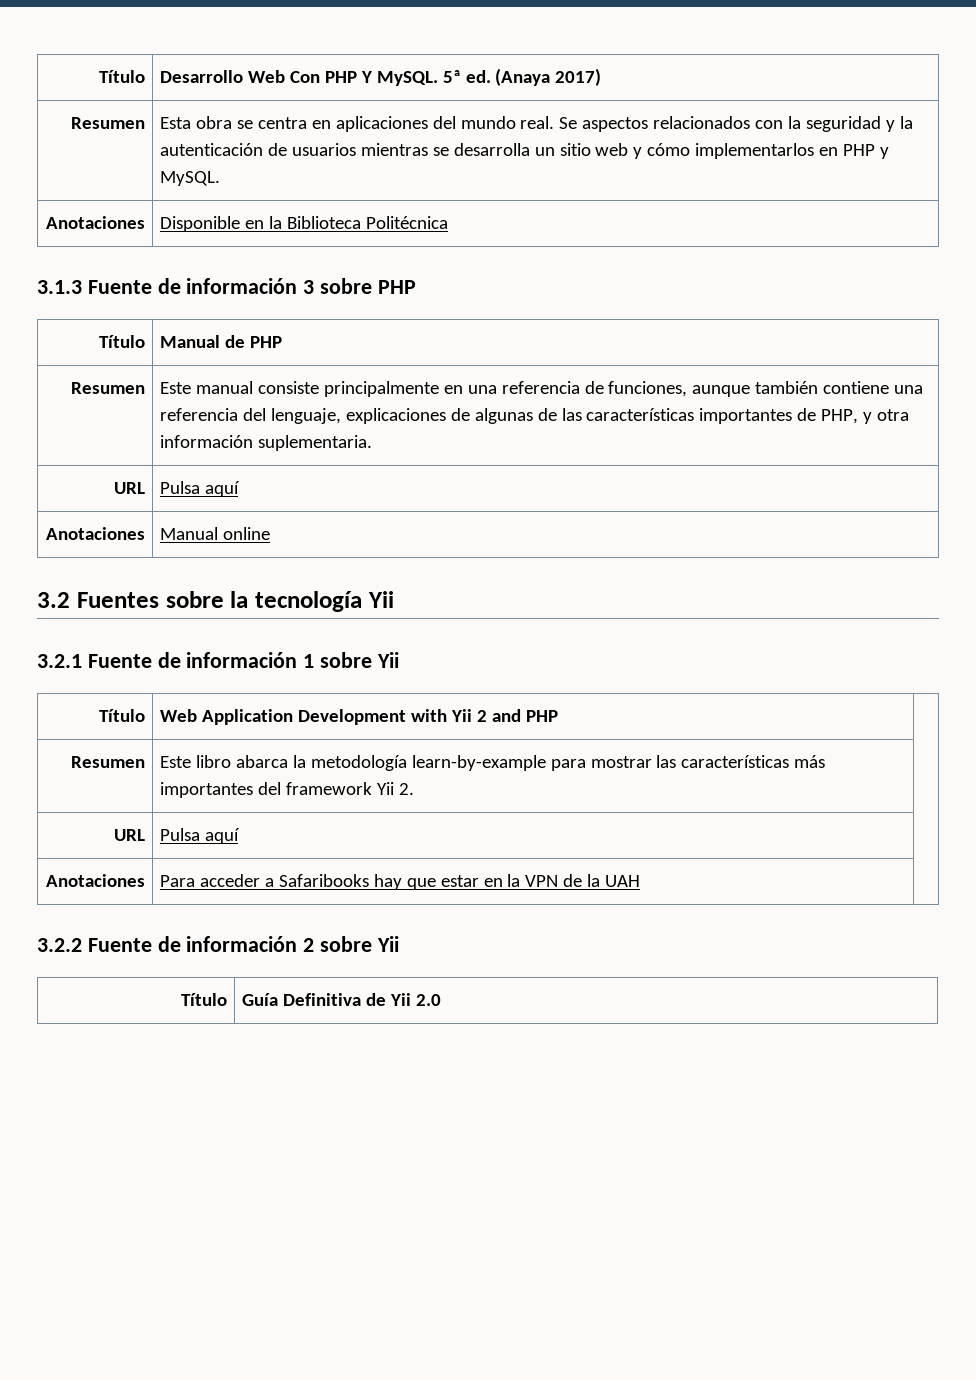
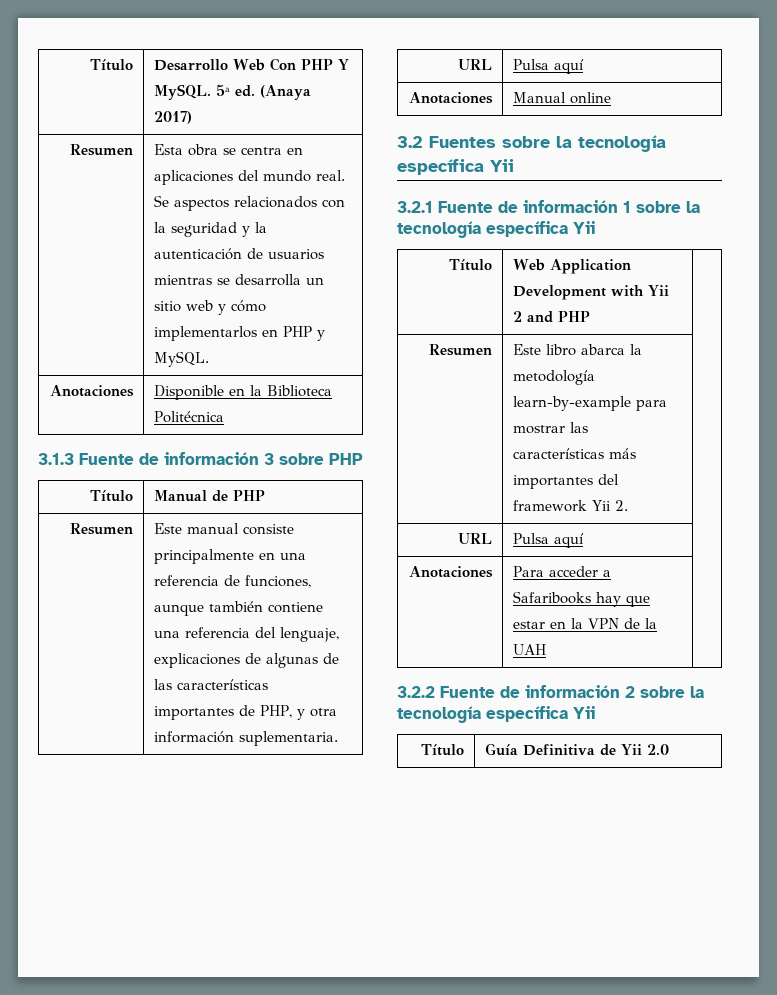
- 3.2 Fuentes sobre la tecnología Yii
+ 3.2 Fuentes sobre la tecnología específica Yii
- 3.2.1 Fuente de información 1 sobre Yii
+ 3.2.1 Fuente de información 1 sobre la tecnología específica Yii
- 3.2.2 Fuente de información 2 sobre Yii
+ 3.2.2 Fuente de información 2 sobre la tecnología específica Yii

